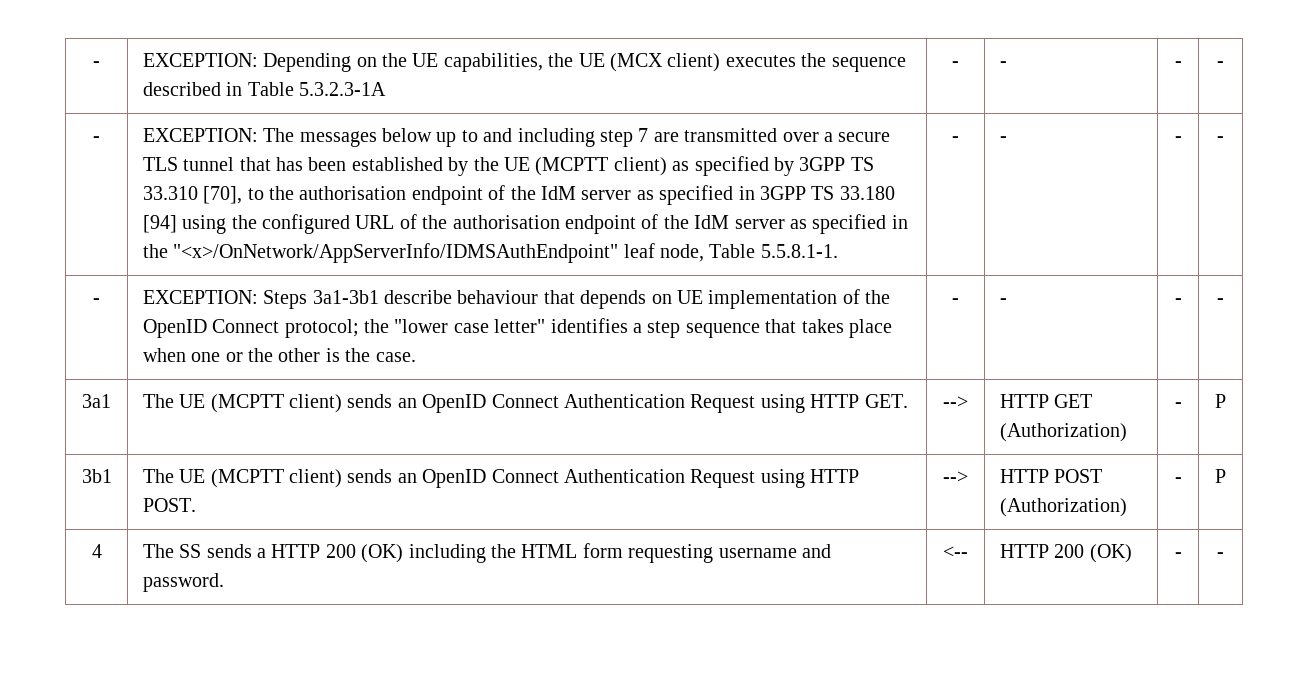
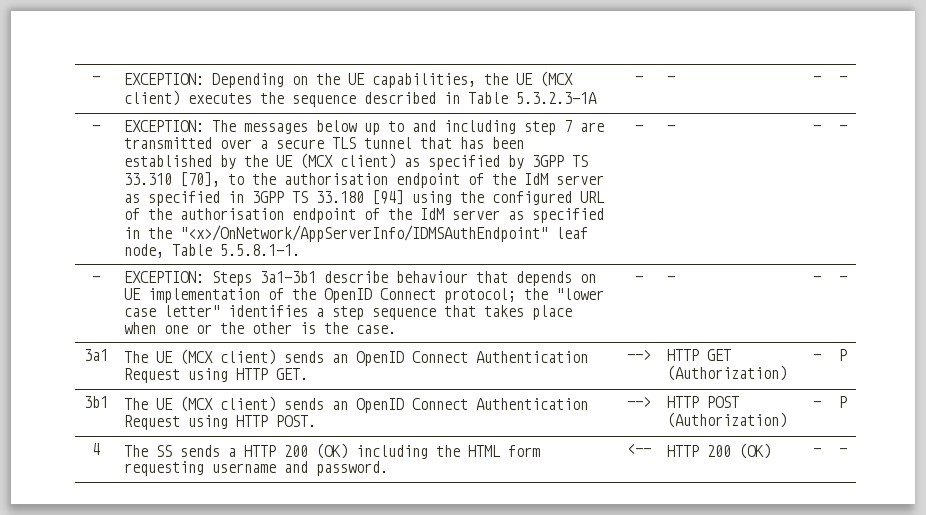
- The messages below up to and including step 7 are transmitted over a secure TLS tunnel that has been established by the UE (MCPTT client) as specified by 3GPP TS 33.310 [70], to the authorisation endpoint of the IdM server as specified in 3GPP TS 33.180 [94] using the configured URL of the authorisation endpoint of the IdM server as specified in the "<x>/OnNetwork/AppServerInfo/IDMSAuthEndpoint" leaf node, Table 5.5.8.1-1.
+ The messages below up to and including step 7 are transmitted over a secure TLS tunnel that has been established by the UE (MCX client) as specified by 3GPP TS 33.310 [70], to the authorisation endpoint of the IdM server as specified in 3GPP TS 33.180 [94] using the configured URL of the authorisation endpoint of the IdM server as specified in the "<x>/OnNetwork/AppServerInfo/IDMSAuthEndpoint" leaf node, Table 5.5.8.1-1.
- 3a1 | The UE (MCPTT client) sends an OpenID Connect Authentication Request using HTTP GET. | --> | HTTP GET (Authorization) | - | P
+ 3a1 | The UE (MCX client) sends an OpenID Connect Authentication Request using HTTP GET. | --> | HTTP GET (Authorization) | - | P
- 3b1 | The UE (MCPTT client) sends an OpenID Connect Authentication Request using HTTP POST. | --> | HTTP POST (Authorization) | - | P
+ 3b1 | The UE (MCX client) sends an OpenID Connect Authentication Request using HTTP POST. | --> | HTTP POST (Authorization) | - | P

